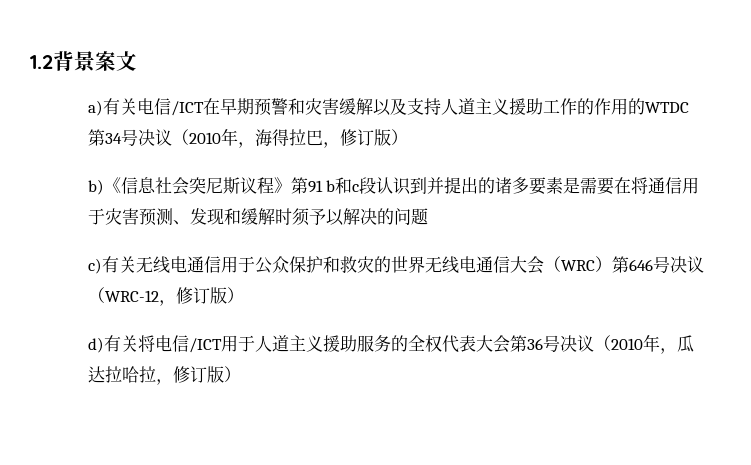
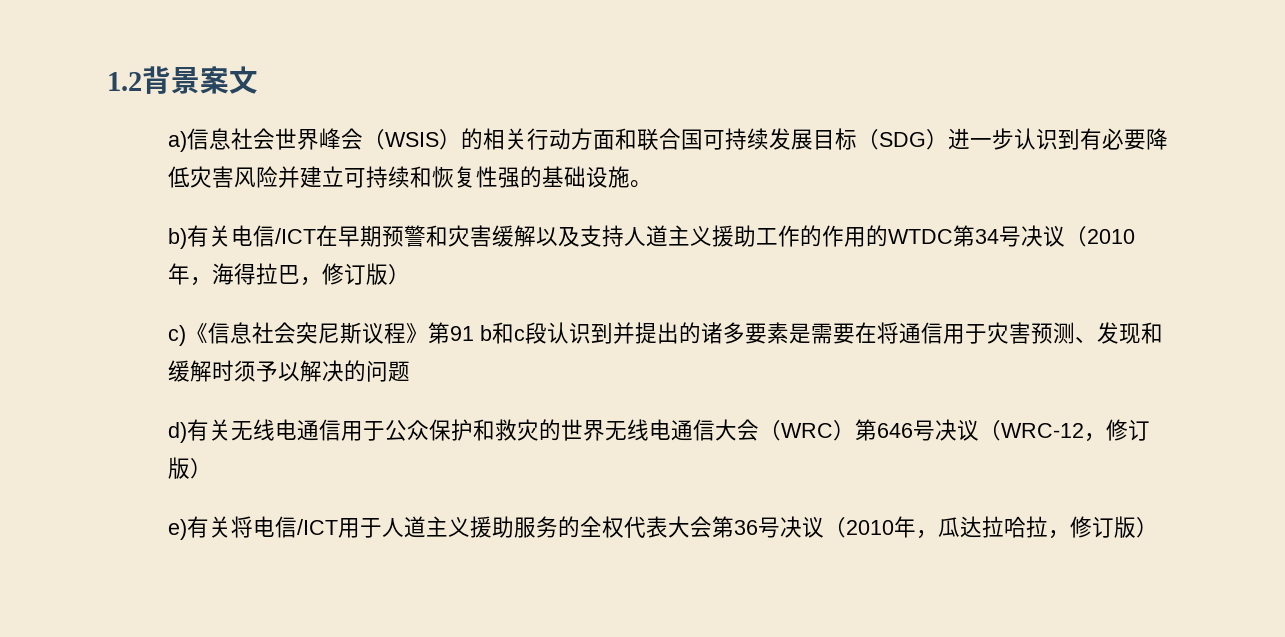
- a)有关电信/ICT在早期预警和灾害缓解以及支持人道主义援助工作的作用的WTDC第34号决议（2010年，海得拉巴，修订版）
+ a)信息社会世界峰会（WSIS）的相关行动方面和联合国可持续发展目标（SDG）进一步认识到有必要降低灾害风险并建立可持续和恢复性强的基础设施。
+ b)有关电信/ICT在早期预警和灾害缓解以及支持人道主义援助工作的作用的WTDC第34号决议（2010年，海得拉巴，修订版）
- b)《信息社会突尼斯议程》第91 b和c段认识到并提出的诸多要素是需要在将通信用于灾害预测、发现和缓解时须予以解决的问题
+ c)《信息社会突尼斯议程》第91 b和c段认识到并提出的诸多要素是需要在将通信用于灾害预测、发现和缓解时须予以解决的问题
- c)有关无线电通信用于公众保护和救灾的世界无线电通信大会（WRC）第646号决议（WRC-12，修订版）
+ d)有关无线电通信用于公众保护和救灾的世界无线电通信大会（WRC）第646号决议（WRC-12，修订版）
- d)有关将电信/ICT用于人道主义援助服务的全权代表大会第36号决议（2010年，瓜达拉哈拉，修订版）
+ e)有关将电信/ICT用于人道主义援助服务的全权代表大会第36号决议（2010年，瓜达拉哈拉，修订版）

